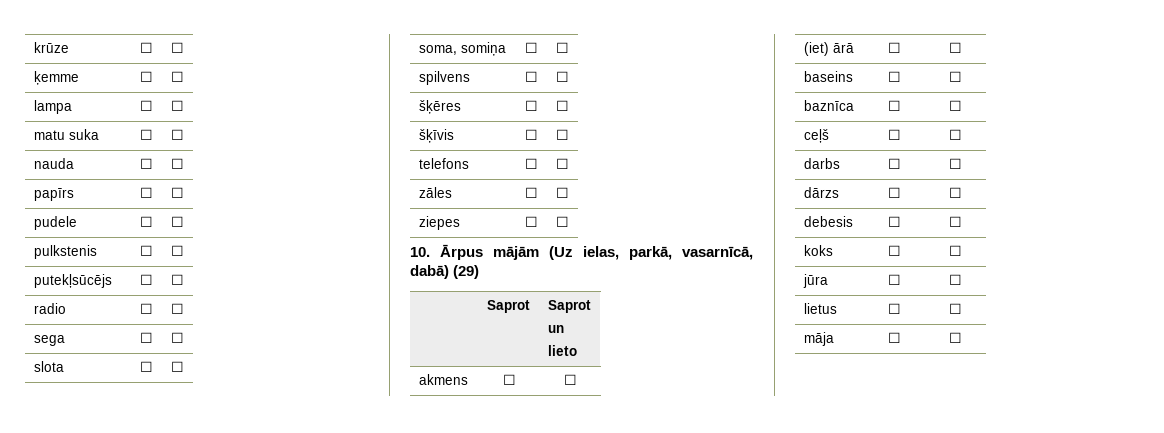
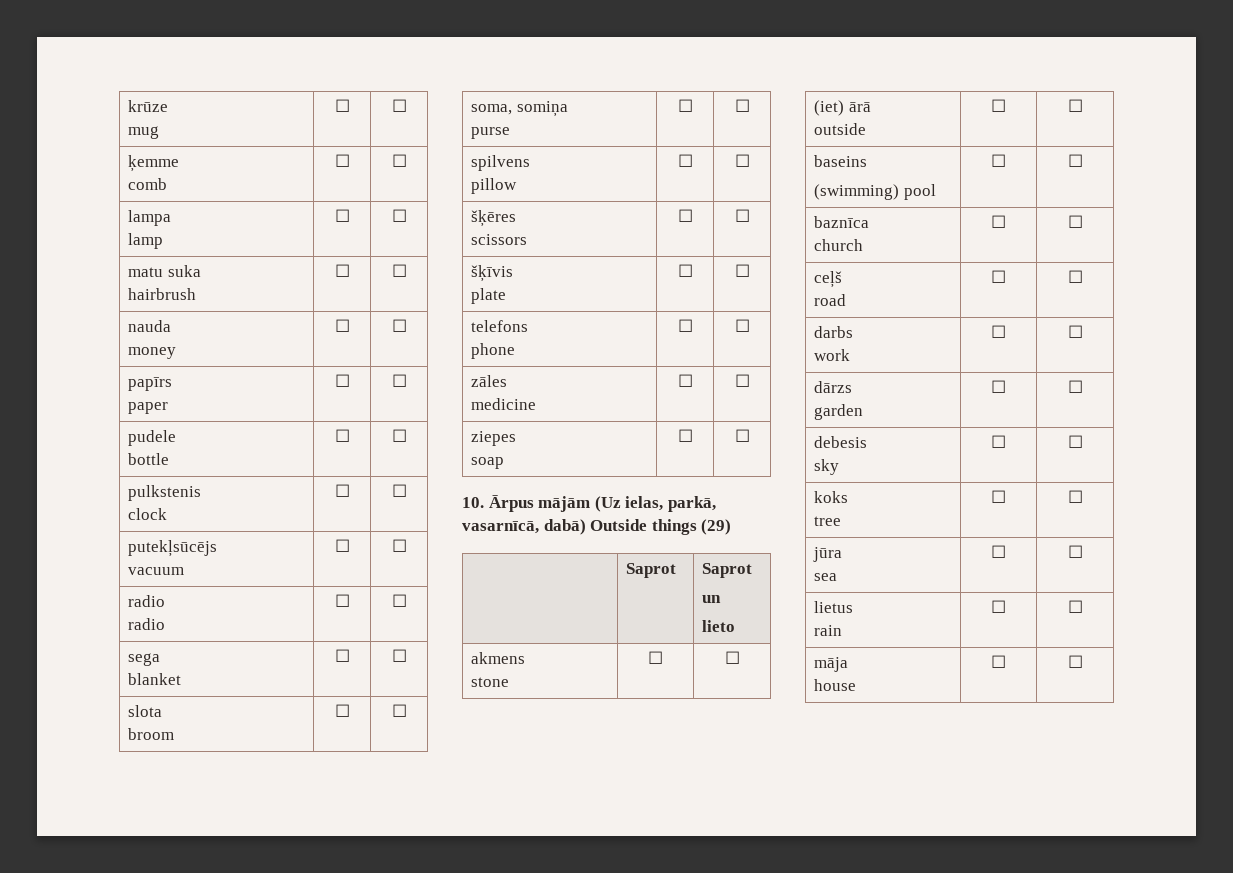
- krūze | ☐ | ☐
+ krūze
+ mug | ☐ | ☐
- ķemme | ☐ | ☐
+ ķemme
+ comb | ☐ | ☐
- lampa | ☐ | ☐
+ lampa
+ lamp | ☐ | ☐
- matu suka | ☐ | ☐
+ matu suka
+ hairbrush | ☐ | ☐
- nauda | ☐ | ☐
+ nauda
+ money | ☐ | ☐
- papīrs | ☐ | ☐
+ papīrs
+ paper | ☐ | ☐
- pudele | ☐ | ☐
+ pudele
+ bottle | ☐ | ☐
- pulkstenis | ☐ | ☐
+ pulkstenis
+ clock | ☐ | ☐
- putekļsūcējs | ☐ | ☐
+ putekļsūcējs
+ vacuum | ☐ | ☐
+ radio
- sega | ☐ | ☐
+ sega
+ blanket | ☐ | ☐
- slota | ☐ | ☐
+ slota
+ broom | ☐ | ☐
- soma, somiņa | ☐ | ☐
+ soma, somiņa
+ purse | ☐ | ☐
- spilvens | ☐ | ☐
+ spilvens
+ pillow | ☐ | ☐
- šķēres | ☐ | ☐
+ šķēres
+ scissors | ☐ | ☐
- šķīvis | ☐ | ☐
+ šķīvis
+ plate | ☐ | ☐
- telefons | ☐ | ☐
+ telefons
+ phone | ☐ | ☐
- zāles | ☐ | ☐
+ zāles
+ medicine | ☐ | ☐
- ziepes | ☐ | ☐
+ ziepes
+ soap | ☐ | ☐
- 10. Ārpus mājām (Uz ielas, parkā, vasarnīcā, dabā) (29)
+ 10. Ārpus mājām (Uz ielas, parkā, vasarnīcā, dabā) Outside things (29)
- akmens | ☐ | ☐
+ akmens
+ stone | ☐ | ☐
- (iet) ārā | ☐ | ☐
+ (iet) ārā
+ outside | ☐ | ☐
- baseins | ☐ | ☐
+ baseins
+ (swimming) pool | ☐ | ☐
- baznīca | ☐ | ☐
+ baznīca
+ church | ☐ | ☐
- ceļš | ☐ | ☐
+ ceļš
+ road | ☐ | ☐
- darbs | ☐ | ☐
+ darbs
+ work | ☐ | ☐
- dārzs | ☐ | ☐
+ dārzs
+ garden | ☐ | ☐
- debesis | ☐ | ☐
+ debesis
+ sky | ☐ | ☐
- koks | ☐ | ☐
+ koks
+ tree | ☐ | ☐
- jūra | ☐ | ☐
+ jūra
+ sea | ☐ | ☐
- lietus | ☐ | ☐
+ lietus
+ rain | ☐ | ☐
- māja | ☐ | ☐
+ māja
+ house | ☐ | ☐

